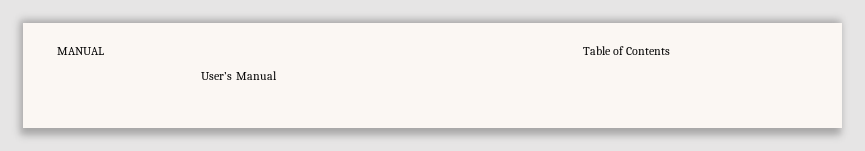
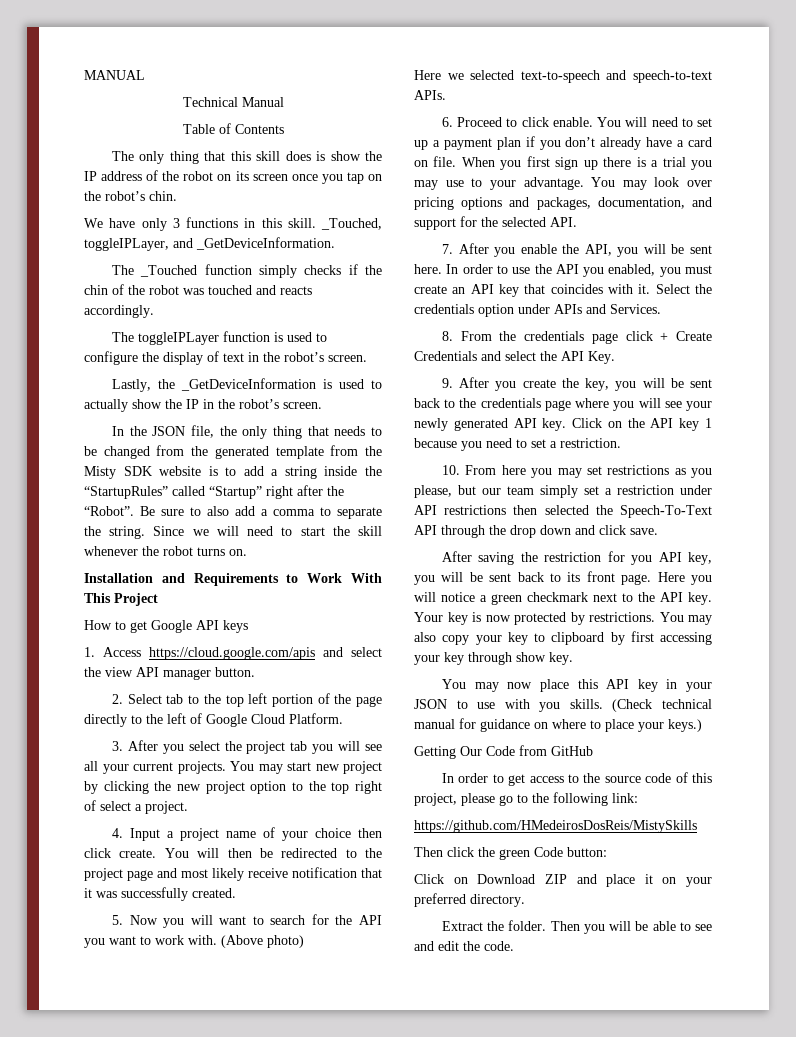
- User’s Manual
+ Technical Manual
+ The only thing that this skill does is show the IP address of the robot on its screen once you tap on the robot’s chin.
+ We have only 3 functions in this skill. _Touched, toggleIPLayer, and _GetDeviceInformation.
+ The _Touched function simply checks if the chin of the robot was touched and reacts accordingly.
+ The toggleIPLayer function is used to configure the display of text in the robot’s screen.
+ Lastly, the _GetDeviceInformation is used to actually show the IP in the robot’s screen.
+ In the JSON file, the only thing that needs to be changed from the generated template from the Misty SDK website is to add a string inside the “StartupRules” called “Startup” right after the “Robot”. Be sure to also add a comma to separate the string. Since we will need to start the skill whenever the robot turns on.
+ Installation and Requirements to Work With This Project
+ How to get Google API keys
+ 1. Access https://cloud.google.com/apis and select the view API manager button.
+ 2. Select tab to the top left portion of the page directly to the left of Google Cloud Platform.
+ 3. After you select the project tab you will see all your current projects. You may start new project by clicking the new project option to the top right of select a project.
+ 4. Input a project name of your choice then click create. You will then be redirected to the project page and most likely receive notification that it was successfully created.
+ 5. Now you will want to search for the API you want to work with. (Above photo)
+ Here we selected text-to-speech and speech-to-text APIs.
+ 6. Proceed to click enable. You will need to set up a payment plan if you don’t already have a card on file. When you first sign up there is a trial you may use to your advantage. You may look over pricing options and packages, documentation, and support for the selected API.
+ 7. After you enable the API, you will be sent here. In order to use the API you enabled, you must create an API key that coincides with it. Select the credentials option under APIs and Services.
+ 8. From the credentials page click + Create Credentials and select the API Key.
+ 9. After you create the key, you will be sent back to the credentials page where you will see your newly generated API key. Click on the API key 1 because you need to set a restriction.
+ 10. From here you may set restrictions as you please, but our team simply set a restriction under API restrictions then selected the Speech-To-Text API through the drop down and click save.
+ After saving the restriction for you API key, you will be sent back to its front page. Here you will notice a green checkmark next to the API key. Your key is now protected by restrictions. You may also copy your key to clipboard by first accessing your key through show key.
+ You may now place this API key in your JSON to use with you skills. (Check technical manual for guidance on where to place your keys.)
+ Getting Our Code from GitHub
+ In order to get access to the source code of this project, please go to the following link:
+ https://github.com/HMedeirosDosReis/MistySkills
+ Then click the green Code button:
+ Click on Download ZIP and place it on your preferred directory.
+ Extract the folder. Then you will be able to see and edit the code.

